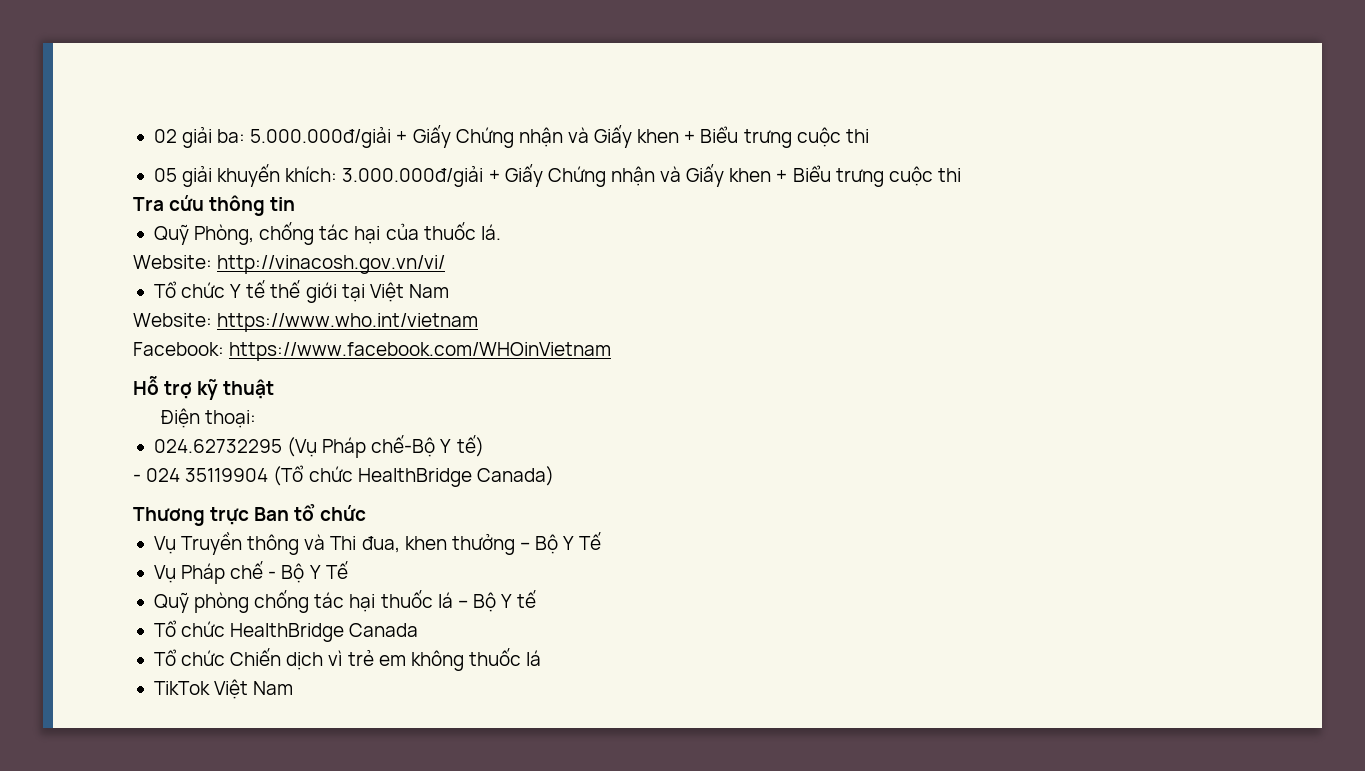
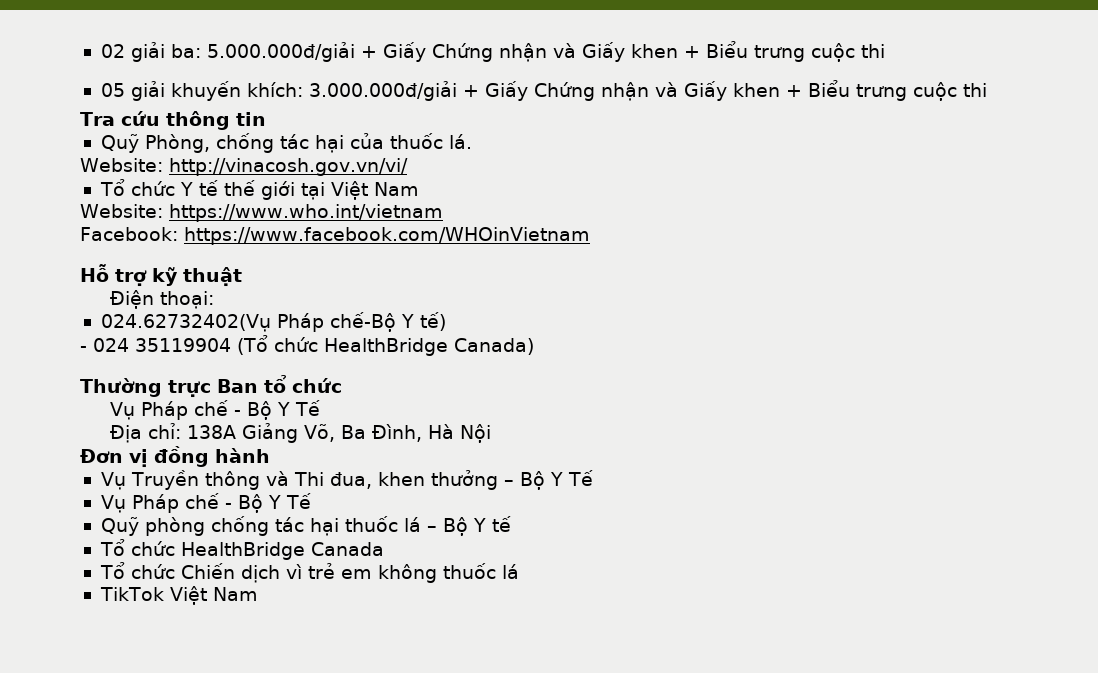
- 024.62732295 (Vụ Pháp chế-Bộ Y tế)
+ 024.62732402(Vụ Pháp chế-Bộ Y tế)
- Thương trực Ban tổ chức
+ Thường trực Ban tổ chức
+ Vụ Pháp chế - Bộ Y Tế
+ Địa chỉ: 138A Giảng Võ, Ba Đình, Hà Nội
+ Đơn vị đồng hành

